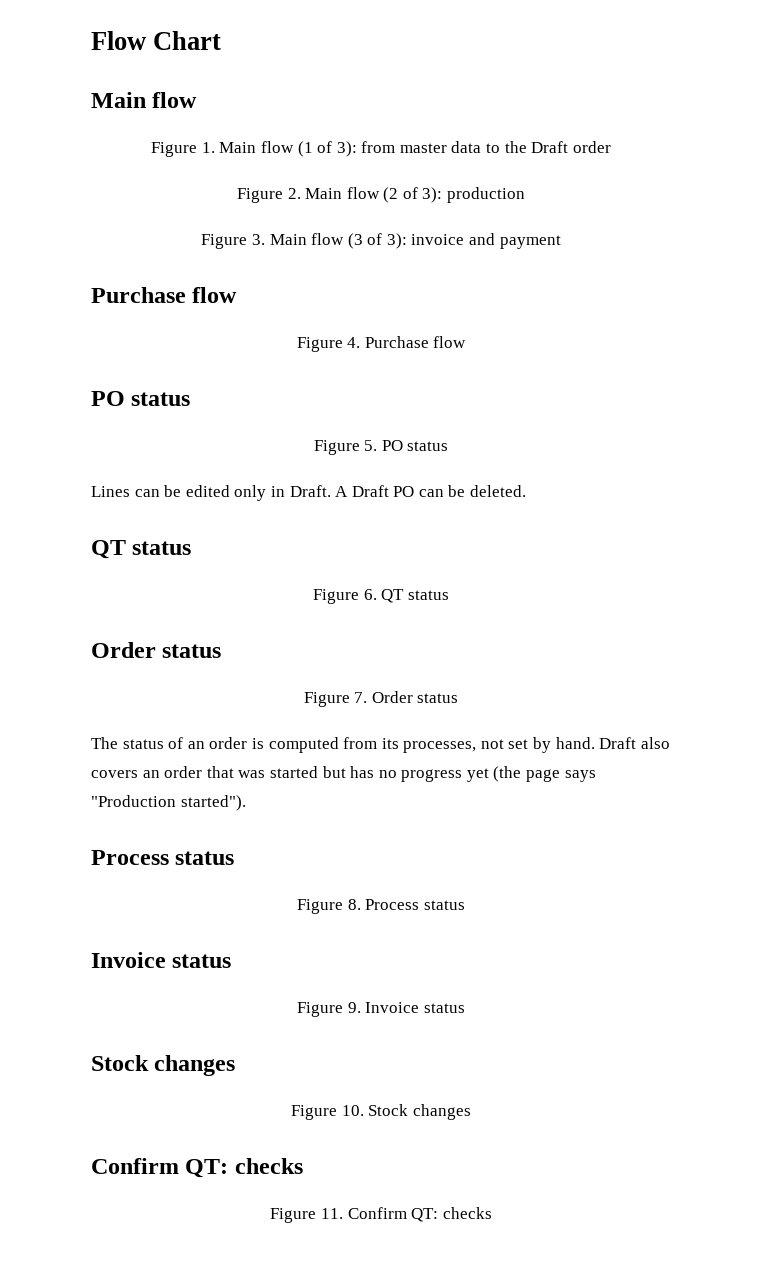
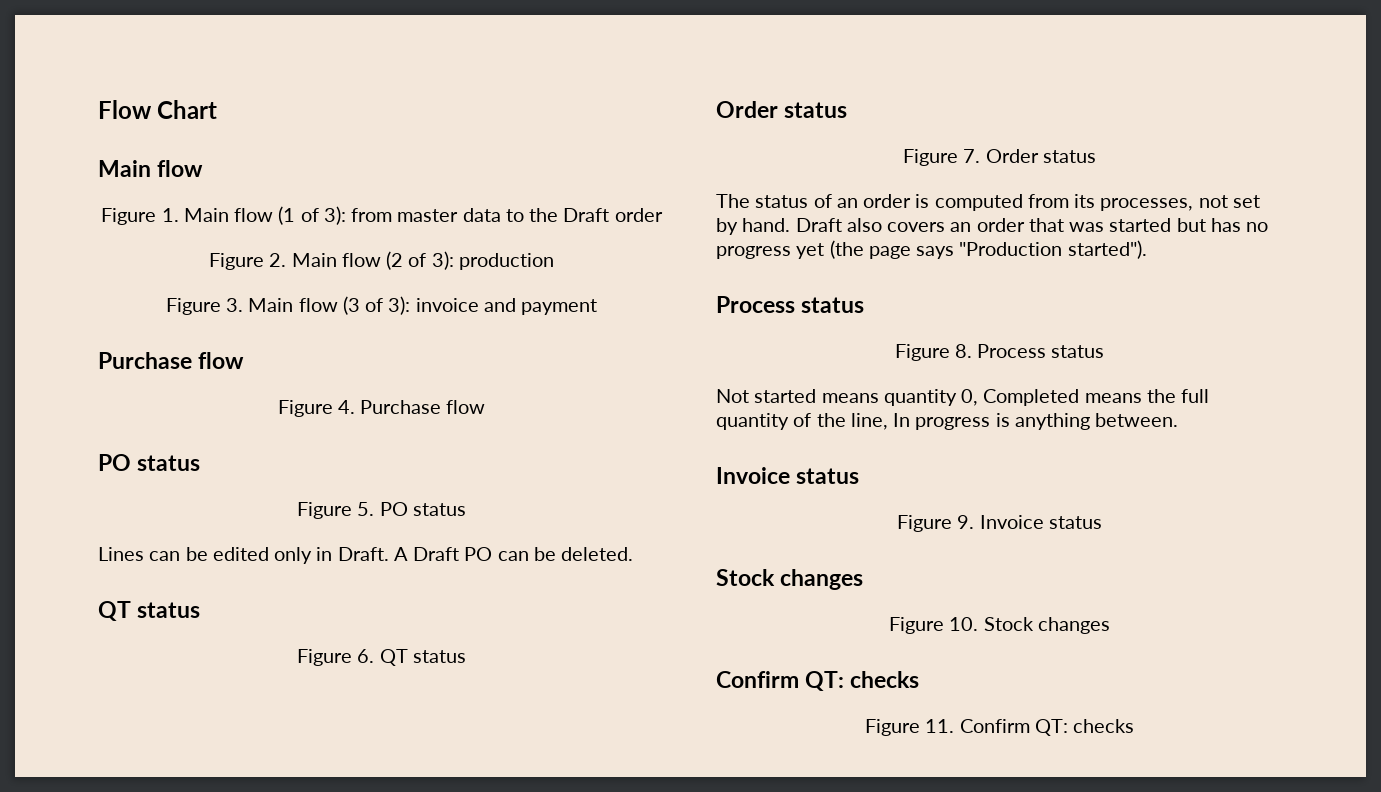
+ Not started means quantity 0, Completed means the full quantity of the line, In progress is anything between.

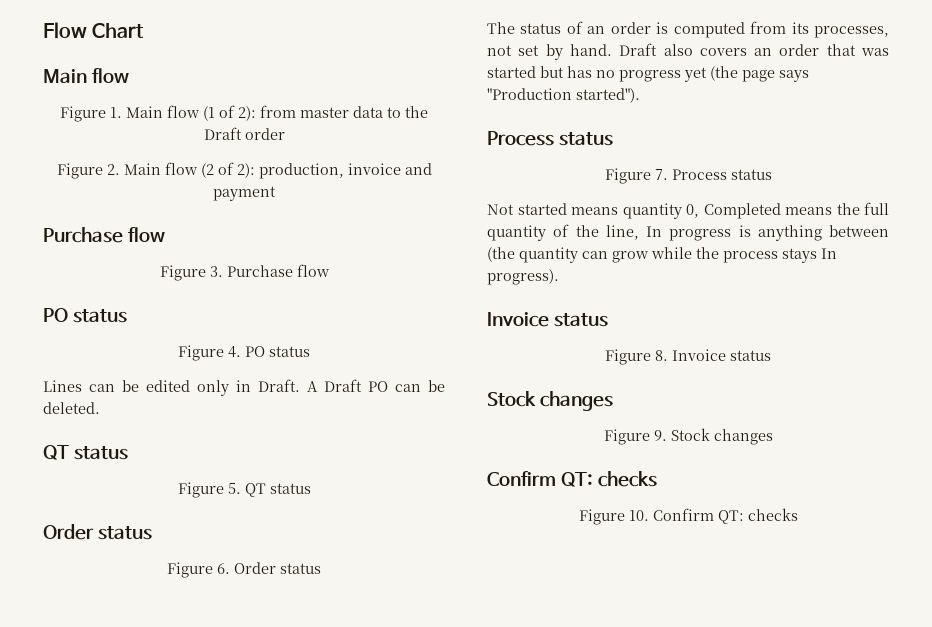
- Figure 1. Main flow (1 of 3): from master data to the Draft order
+ Figure 1. Main flow (1 of 2): from master data to the Draft order
- Figure 2. Main flow (2 of 3): production
- Figure 3. Main flow (3 of 3): invoice and payment
+ Figure 2. Main flow (2 of 2): production, invoice and payment
- Figure 4. Purchase flow
+ Figure 3. Purchase flow
- Figure 5. PO status
+ Figure 4. PO status
- Figure 6. QT status
+ Figure 5. QT status
- Figure 7. Order status
+ Figure 6. Order status
- Figure 8. Process status
+ Figure 7. Process status
- Not started means quantity 0, Completed means the full quantity of the line, In progress is anything between.
+ Not started means quantity 0, Completed means the full quantity of the line, In progress is anything between (the quantity can grow while the process stays In progress).
- Figure 9. Invoice status
+ Figure 8. Invoice status
- Figure 10. Stock changes
+ Figure 9. Stock changes
- Figure 11. Confirm QT: checks
+ Figure 10. Confirm QT: checks

